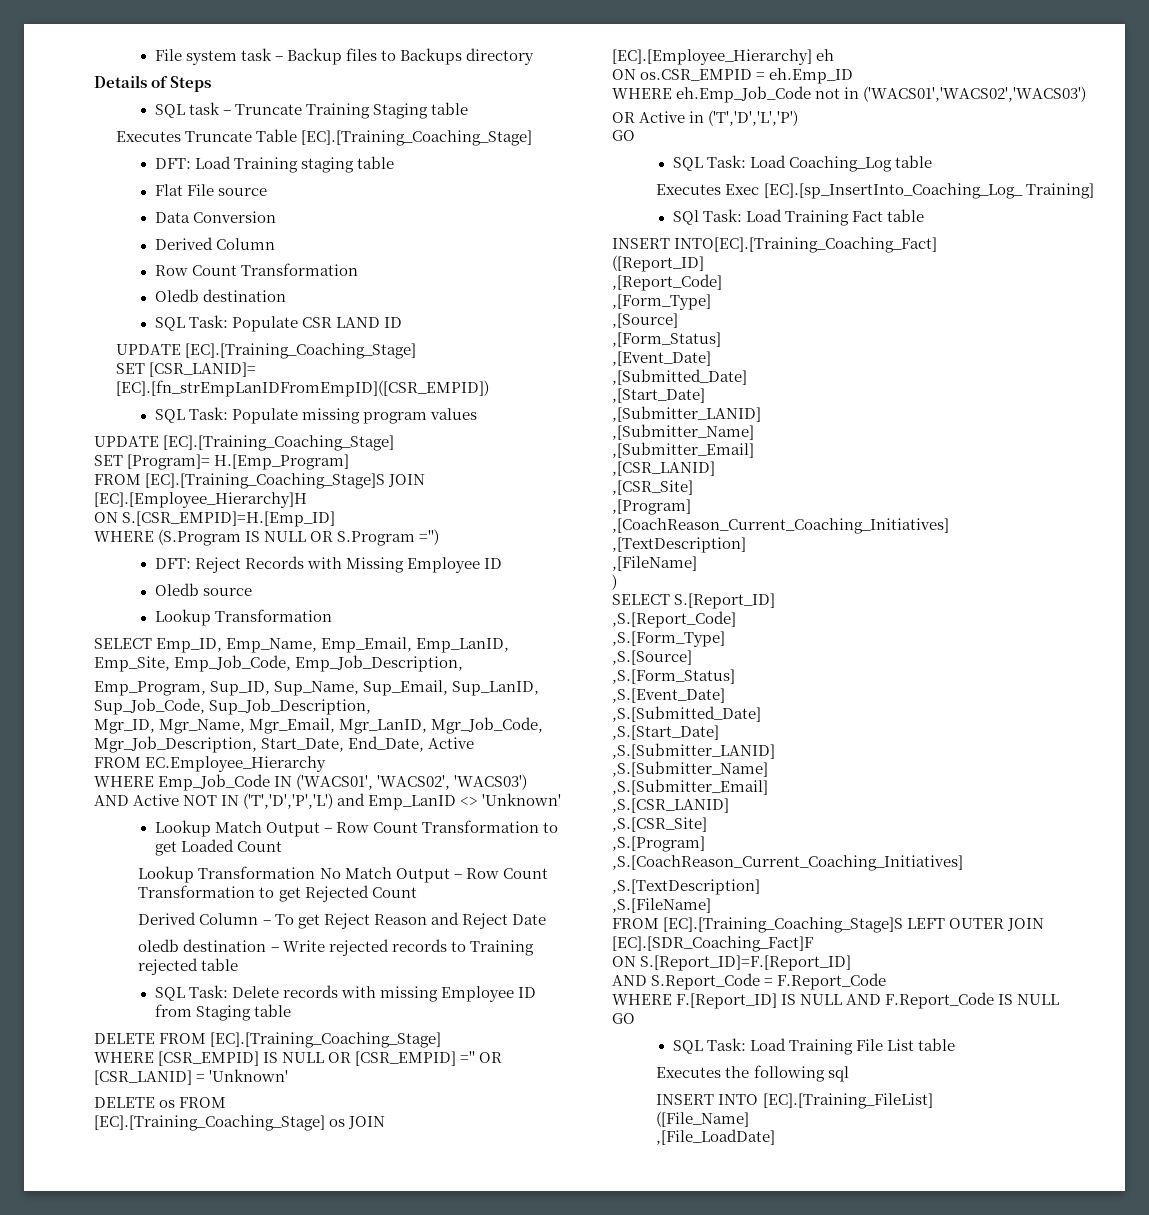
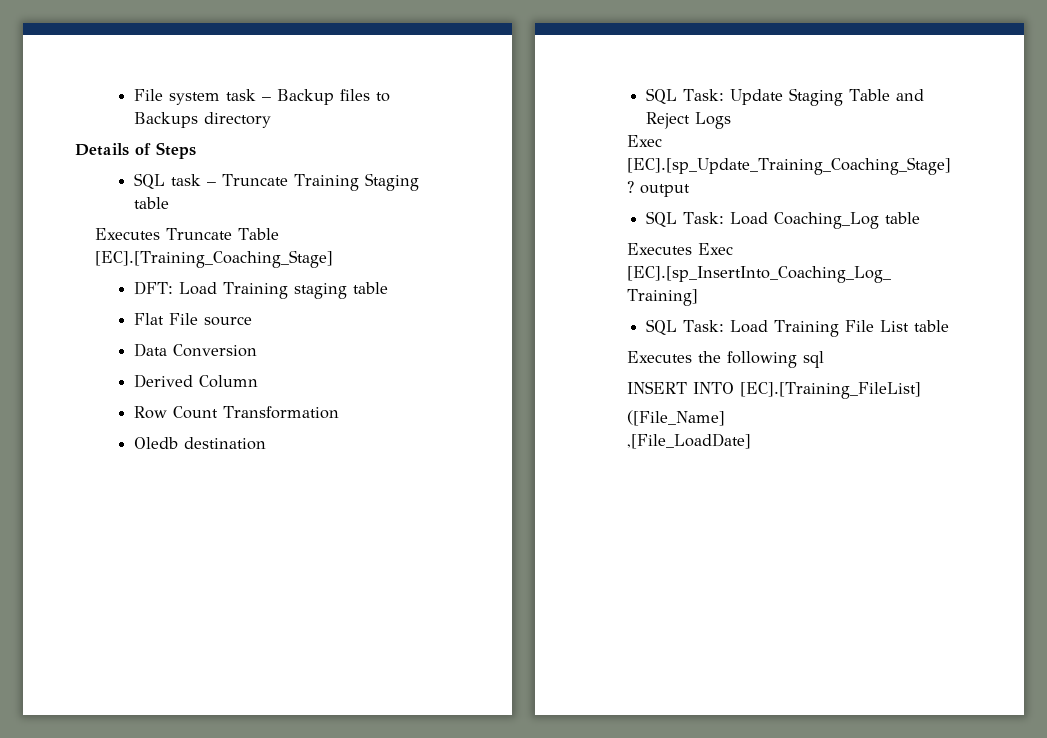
- SQL Task: Populate CSR LAND ID
- UPDATE [EC].[Training_Coaching_Stage]
- SET [CSR_LANID]= [EC].[fn_strEmpLanIDFromEmpID]([CSR_EMPID])
- SQL Task: Populate missing program values
- UPDATE [EC].[Training_Coaching_Stage]
- SET [Program]= H.[Emp_Program]
- FROM [EC].[Training_Coaching_Stage]S JOIN [EC].[Employee_Hierarchy]H
- ON S.[CSR_EMPID]=H.[Emp_ID]
- WHERE (S.Program IS NULL OR S.Program ='')
- DFT: Reject Records with Missing Employee ID
- Oledb source
- Lookup Transformation
- SELECT Emp_ID, Emp_Name, Emp_Email, Emp_LanID, Emp_Site, Emp_Job_Code, Emp_Job_Description,
- Emp_Program, Sup_ID, Sup_Name, Sup_Email, Sup_LanID, Sup_Job_Code, Sup_Job_Description,
- Mgr_ID, Mgr_Name, Mgr_Email, Mgr_LanID, Mgr_Job_Code, Mgr_Job_Description, Start_Date, End_Date, Active
- FROM EC.Employee_Hierarchy
- WHERE Emp_Job_Code IN ('WACS01', 'WACS02', 'WACS03')
- AND Active NOT IN ('T','D','P','L') and Emp_LanID <> 'Unknown'
- Lookup Match Output – Row Count Transformation to get Loaded Count
- Lookup Transformation No Match Output – Row Count Transformation to get Rejected Count
- Derived Column – To get Reject Reason and Reject Date
- oledb destination – Write rejected records to Training rejected table
- SQL Task: Delete records with missing Employee ID from Staging table
- DELETE FROM [EC].[Training_Coaching_Stage]
- WHERE [CSR_EMPID] IS NULL OR [CSR_EMPID] ='' OR [CSR_LANID] = 'Unknown'
- DELETE os FROM
- [EC].[Training_Coaching_Stage] os JOIN [EC].[Employee_Hierarchy] eh
- ON os.CSR_EMPID = eh.Emp_ID
- WHERE eh.Emp_Job_Code not in ('WACS01','WACS02','WACS03')
- OR Active in ('T','D','L','P')
- GO
+ SQL Task: Update Staging Table and Reject Logs
+ Exec [EC].[sp_Update_Training_Coaching_Stage] ? output
- SQl Task: Load Training Fact table
- INSERT INTO[EC].[Training_Coaching_Fact]
- ([Report_ID]
- ,[Report_Code]
- ,[Form_Type]
- ,[Source]
- ,[Form_Status]
- ,[Event_Date]
- ,[Submitted_Date]
- ,[Start_Date]
- ,[Submitter_LANID]
- ,[Submitter_Name]
- ,[Submitter_Email]
- ,[CSR_LANID]
- ,[CSR_Site]
- ,[Program]
- ,[CoachReason_Current_Coaching_Initiatives]
- ,[TextDescription]
- ,[FileName]
- )
- SELECT S.[Report_ID]
- ,S.[Report_Code]
- ,S.[Form_Type]
- ,S.[Source]
- ,S.[Form_Status]
- ,S.[Event_Date]
- ,S.[Submitted_Date]
- ,S.[Start_Date]
- ,S.[Submitter_LANID]
- ,S.[Submitter_Name]
- ,S.[Submitter_Email]
- ,S.[CSR_LANID]
- ,S.[CSR_Site]
- ,S.[Program]
- ,S.[CoachReason_Current_Coaching_Initiatives]
- ,S.[TextDescription]
- ,S.[FileName]
- FROM [EC].[Training_Coaching_Stage]S LEFT OUTER JOIN [EC].[SDR_Coaching_Fact]F
- ON S.[Report_ID]=F.[Report_ID]
- AND S.Report_Code = F.Report_Code
- WHERE F.[Report_ID] IS NULL AND F.Report_Code IS NULL
- GO

